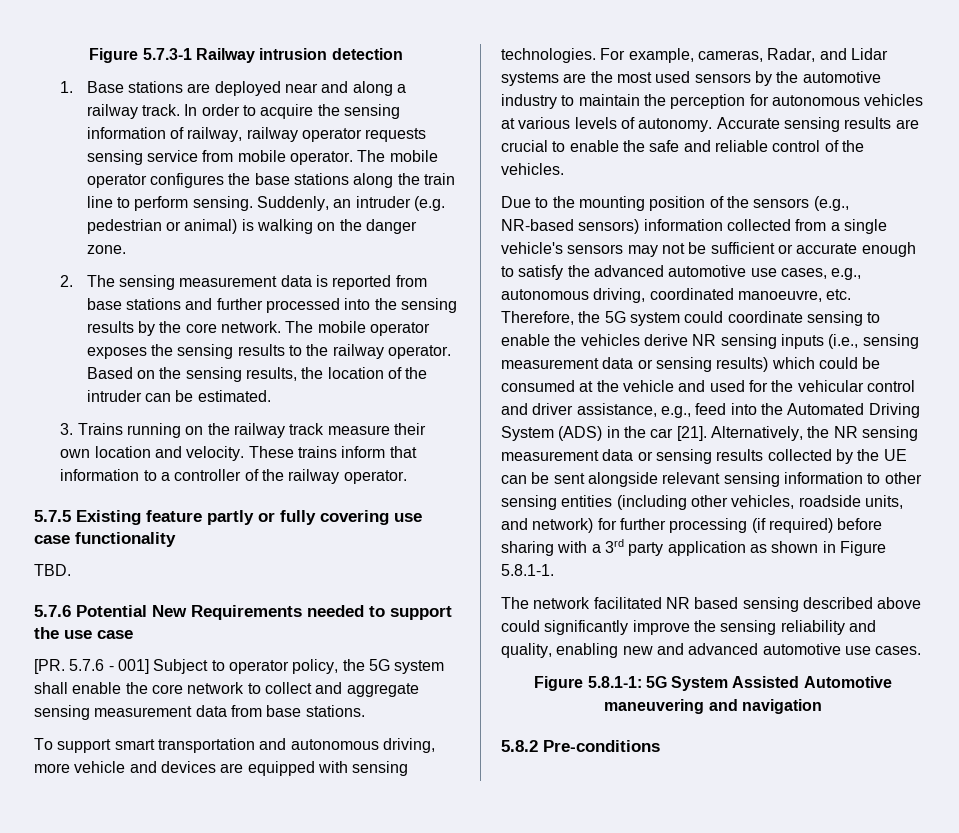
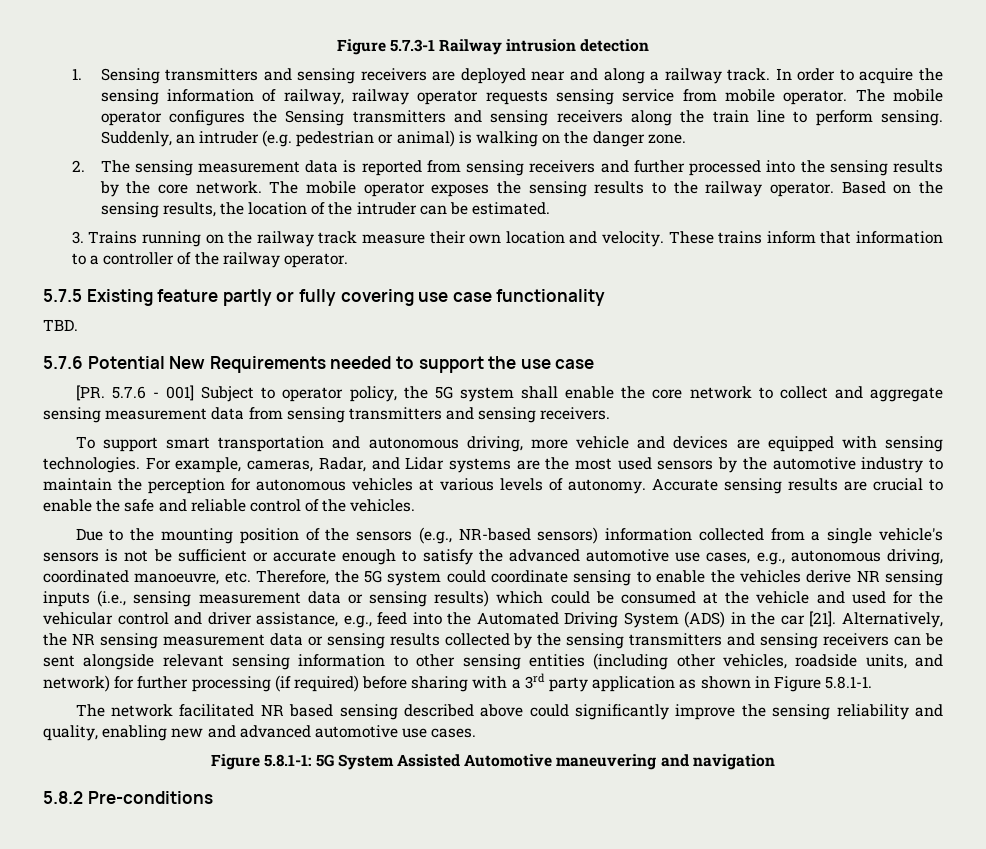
- 1. Base stations are deployed near and along a railway track.
+ 1. Sensing transmitters and sensing receivers are deployed near and along a railway track.
- The mobile operator configures the base stations along the train line to perform sensing.
+ The mobile operator configures the Sensing transmitters and sensing receivers along the train line to perform sensing.
- 2. The sensing measurement data is reported from base stations and further processed into the sensing results by the core network.
+ 2. The sensing measurement data is reported from sensing receivers and further processed into the sensing results by the core network.
- [PR. 5.7.6 - 001] Subject to operator policy, the 5G system shall enable the core network to collect and aggregate sensing measurement data from base stations.
+ [PR. 5.7.6 - 001] Subject to operator policy, the 5G system shall enable the core network to collect and aggregate sensing measurement data from sensing transmitters and sensing receivers.
- Due to the mounting position of the sensors (e.g., NR-based sensors) information collected from a single vehicle's sensors may not be sufficient or accurate enough to satisfy the advanced automotive use cases, e.g., autonomous driving, coordinated manoeuvre, etc. Therefore, the 5G system could coordinate sensing to enable the vehicles derive NR sensing inputs (i.e., sensing measurement data or sensing results) which could be consumed at the vehicle and used for the vehicular control and driver assistance, e.g., feed into the Automated Driving System (ADS) in the car [21].
+ Due to the mounting position of the sensors (e.g., NR-based sensors) information collected from a single vehicle's sensors is not be sufficient or accurate enough to satisfy the advanced automotive use cases, e.g., autonomous driving, coordinated manoeuvre, etc. Therefore, the 5G system could coordinate sensing to enable the vehicles derive NR sensing inputs (i.e., sensing measurement data or sensing results) which could be consumed at the vehicle and used for the vehicular control and driver assistance, e.g., feed into the Automated Driving System (ADS) in the car [21].
- Alternatively, the NR sensing measurement data or sensing results collected by the UE can be sent alongside relevant sensing information to other sensing entities (including other vehicles, roadside units, and network) for further processing (if required) before sharing with a 3rd party application as shown in Figure 5.8.1-1.
+ Alternatively, the NR sensing measurement data or sensing results collected by the sensing transmitters and sensing receivers can be sent alongside relevant sensing information to other sensing entities (including other vehicles, roadside units, and network) for further processing (if required) before sharing with a 3rd party application as shown in Figure 5.8.1-1.

